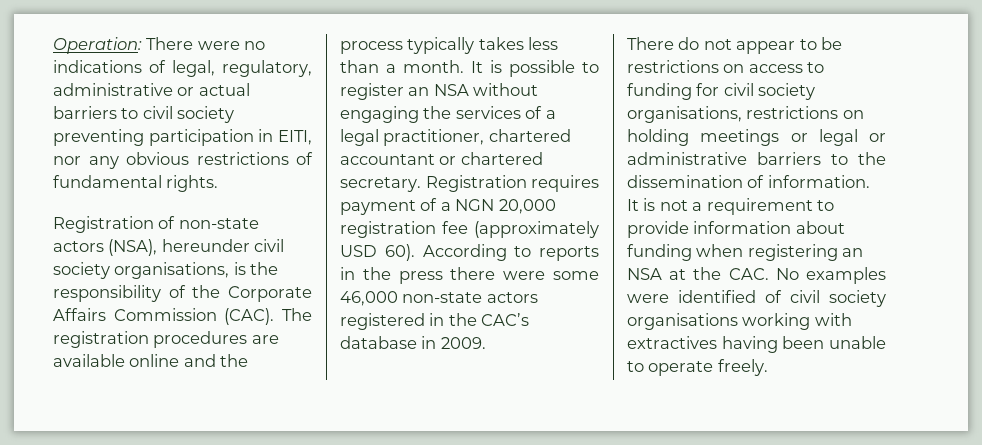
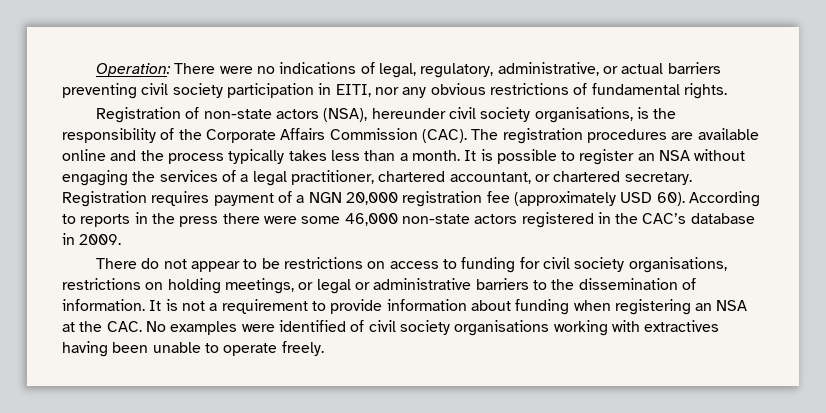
- Operation: There were no indications of legal, regulatory, administrative or actual barriers to civil society preventing participation in EITI, nor any obvious restrictions of fundamental rights.
+ Operation: There were no indications of legal, regulatory, administrative, or actual barriers preventing civil society participation in EITI, nor any obvious restrictions of fundamental rights.
- It is possible to register an NSA without engaging the services of a legal practitioner, chartered accountant or chartered secretary.
+ It is possible to register an NSA without engaging the services of a legal practitioner, chartered accountant, or chartered secretary.
- There do not appear to be restrictions on access to funding for civil society organisations, restrictions on holding meetings or legal or administrative barriers to the dissemination of information.
+ There do not appear to be restrictions on access to funding for civil society organisations, restrictions on holding meetings, or legal or administrative barriers to the dissemination of information.

